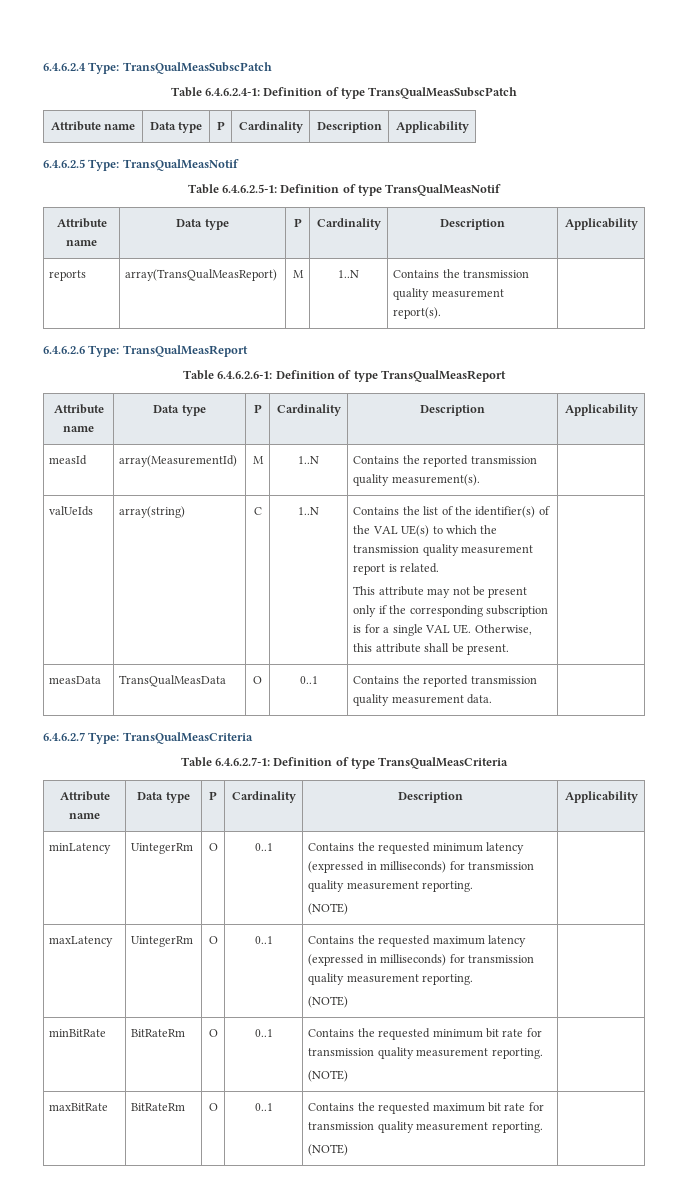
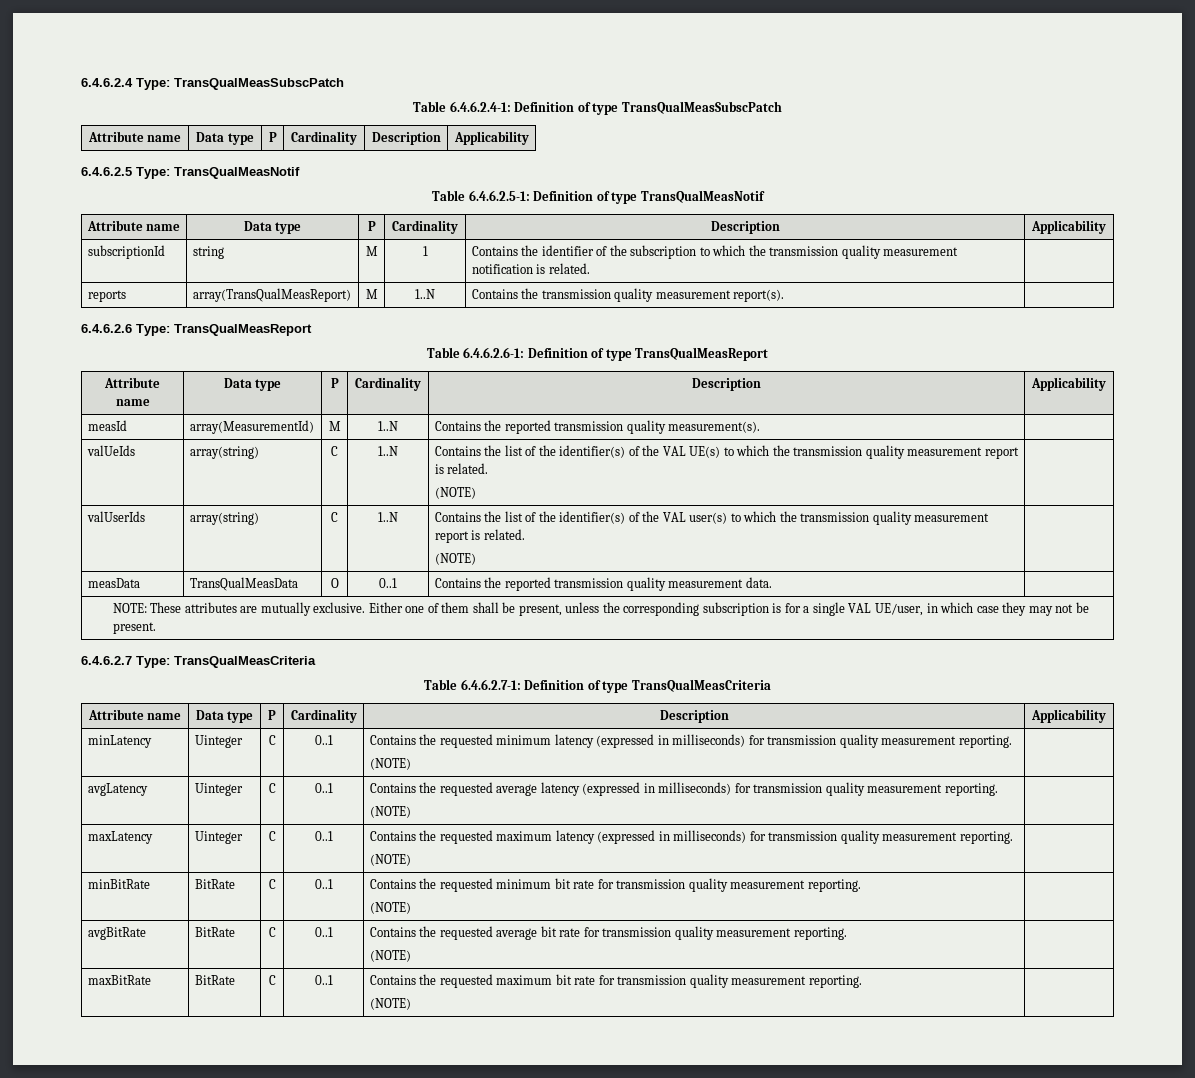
+ subscriptionId | string | M | 1 | Contains the identifier of the subscription to which the transmission quality measurement notification is related. |
  Contains the list of the identifier(s) of the VAL UE(s) to which the transmission quality measurement report is related.
- This attribute may not be present only if the corresponding subscription is for a single VAL UE. Otherwise, this attribute shall be present.
+ (NOTE) |
+ valUserIds | array(string) | C | 1..N | Contains the list of the identifier(s) of the VAL user(s) to which the transmission quality measurement report is related.
+ (NOTE) |
+ NOTE: These attributes are mutually exclusive. Either one of them shall be present, unless the corresponding subscription is for a single VAL UE/user, in which case they may not be present.
- minLatency | UintegerRm | O | 0..1 | Contains the requested minimum latency (expressed in milliseconds) for transmission quality measurement reporting.
+ minLatency | Uinteger | C | 0..1 | Contains the requested minimum latency (expressed in milliseconds) for transmission quality measurement reporting.
+ avgLatency | Uinteger | C | 0..1 | Contains the requested average latency (expressed in milliseconds) for transmission quality measurement reporting.
+ (NOTE) |
- maxLatency | UintegerRm | O | 0..1 | Contains the requested maximum latency (expressed in milliseconds) for transmission quality measurement reporting.
+ maxLatency | Uinteger | C | 0..1 | Contains the requested maximum latency (expressed in milliseconds) for transmission quality measurement reporting.
- minBitRate | BitRateRm | O | 0..1 | Contains the requested minimum bit rate for transmission quality measurement reporting.
+ minBitRate | BitRate | C | 0..1 | Contains the requested minimum bit rate for transmission quality measurement reporting.
+ avgBitRate | BitRate | C | 0..1 | Contains the requested average bit rate for transmission quality measurement reporting.
+ (NOTE) |
- maxBitRate | BitRateRm | O | 0..1 | Contains the requested maximum bit rate for transmission quality measurement reporting.
+ maxBitRate | BitRate | C | 0..1 | Contains the requested maximum bit rate for transmission quality measurement reporting.

